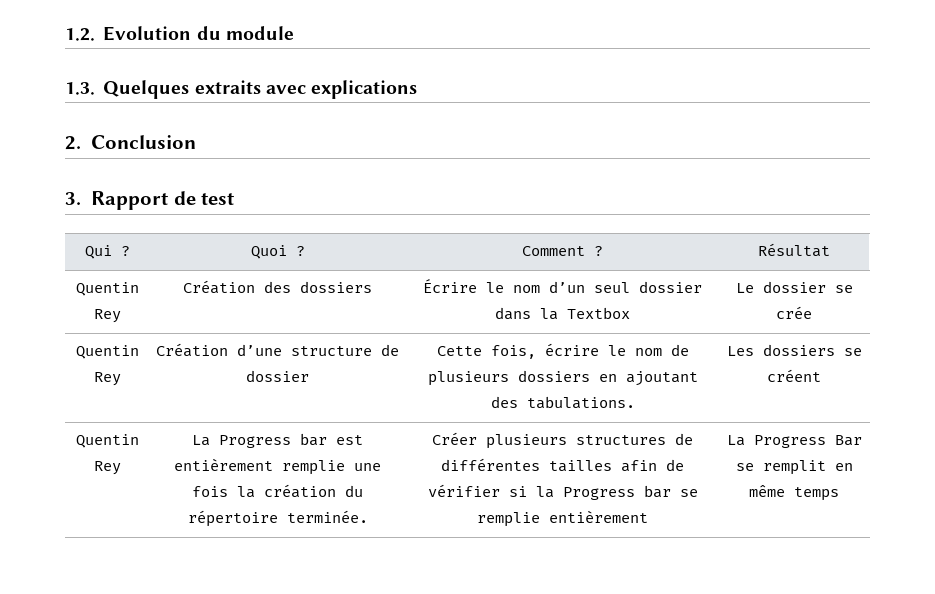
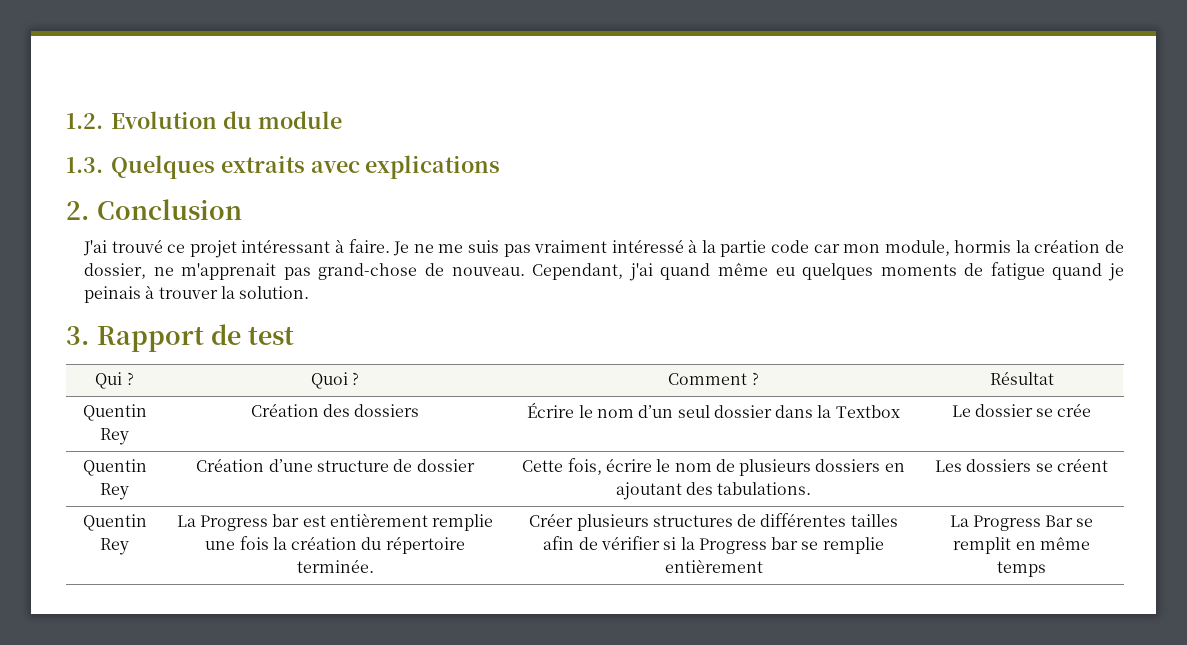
+ J'ai trouvé ce projet intéressant à faire. Je ne me suis pas vraiment intéressé à la partie code car mon module, hormis la création de dossier, ne m'apprenait pas grand-chose de nouveau. Cependant, j'ai quand même eu quelques moments de fatigue quand je peinais à trouver la solution.

